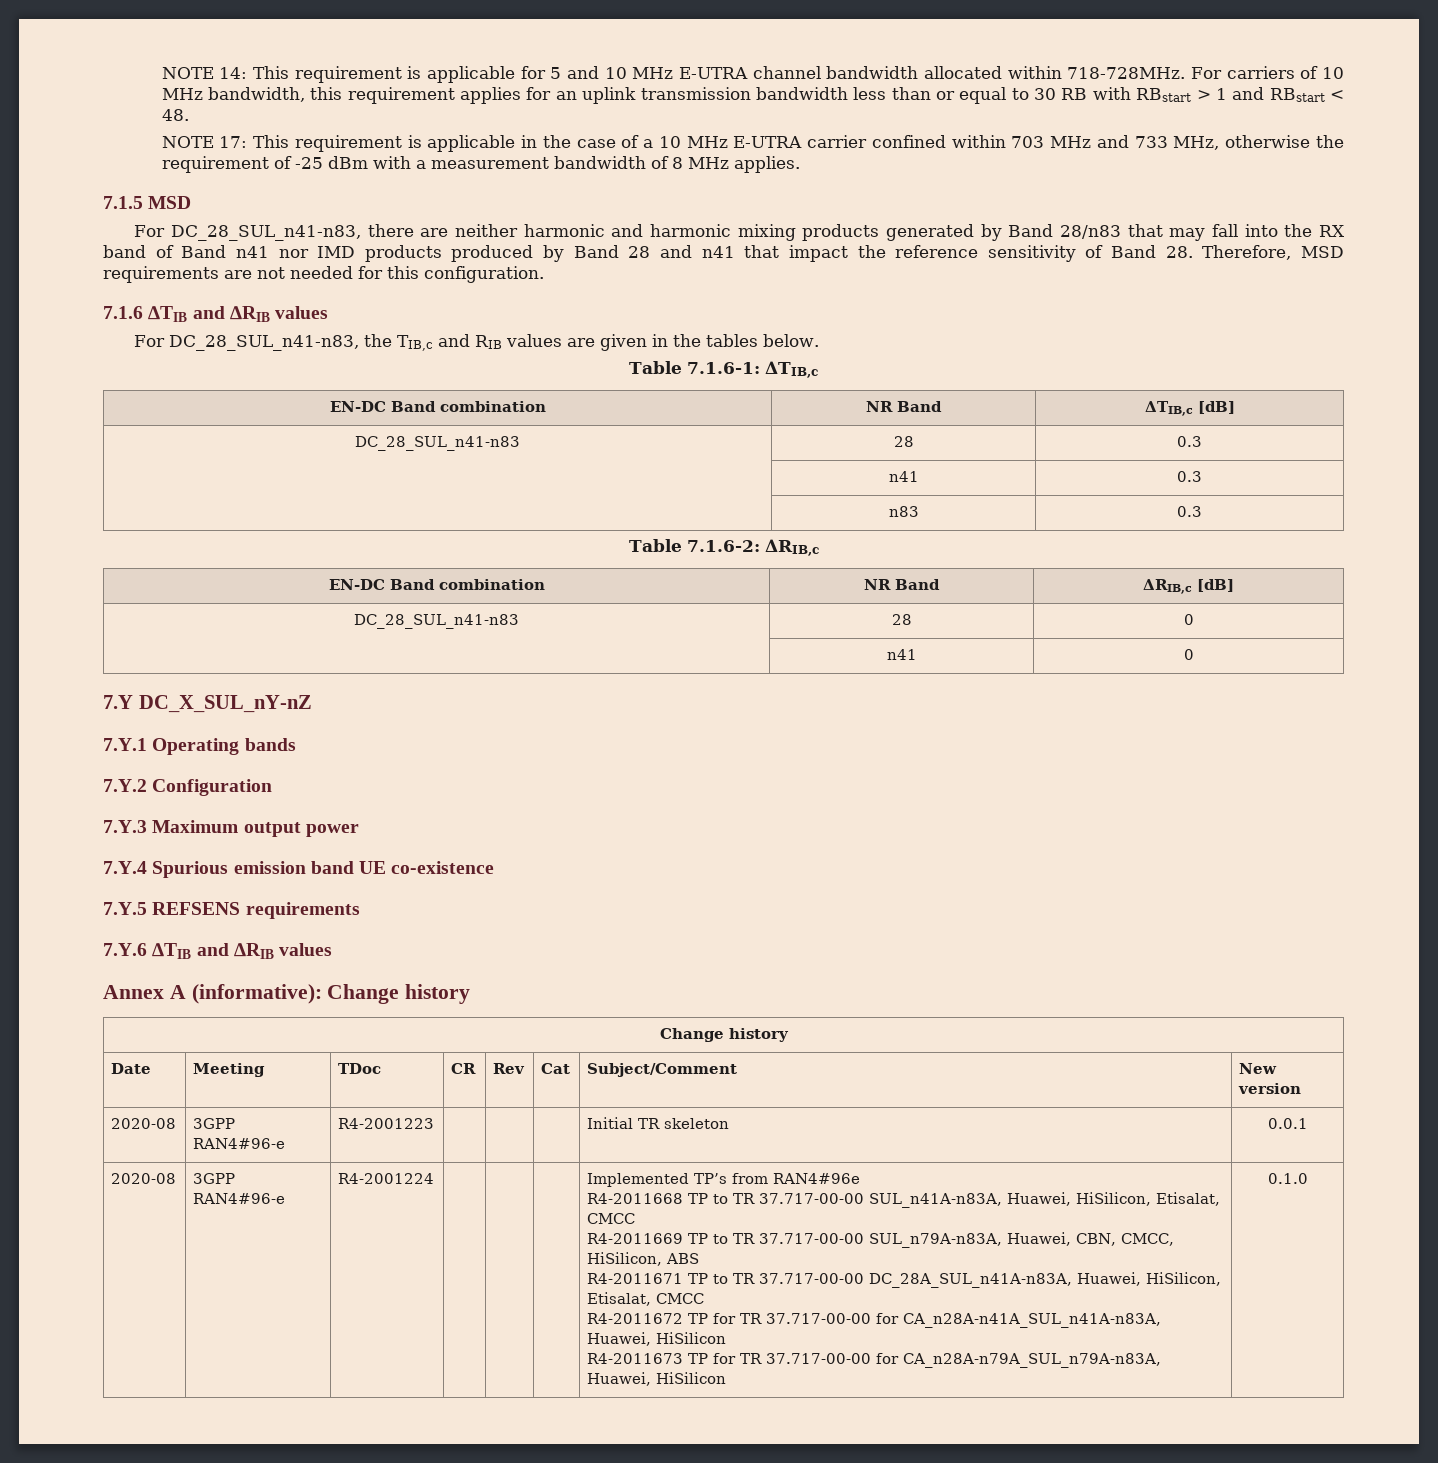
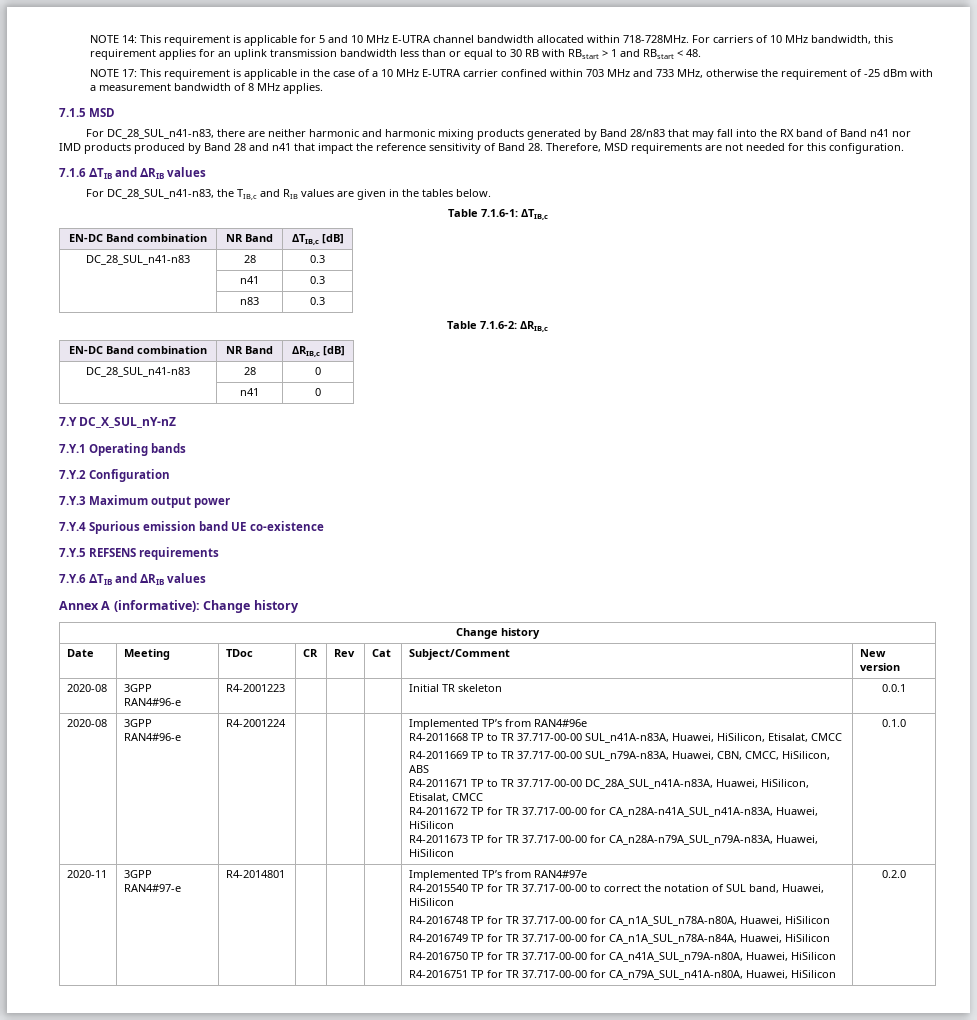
+ 2020-11 | 3GPP RAN4#97-e | R4-2014801 | | | | Implemented TP’s from RAN4#97e
+ R4-2015540 TP for TR 37.717-00-00 to correct the notation of SUL band, Huawei, HiSilicon
+ R4-2016748 TP for TR 37.717-00-00 for CA_n1A_SUL_n78A-n80A, Huawei, HiSilicon
+ R4-2016749 TP for TR 37.717-00-00 for CA_n1A_SUL_n78A-n84A, Huawei, HiSilicon
+ R4-2016750 TP for TR 37.717-00-00 for CA_n41A_SUL_n79A-n80A, Huawei, HiSilicon
+ R4-2016751 TP for TR 37.717-00-00 for CA_n79A_SUL_n41A-n80A, Huawei, HiSilicon | 0.2.0

